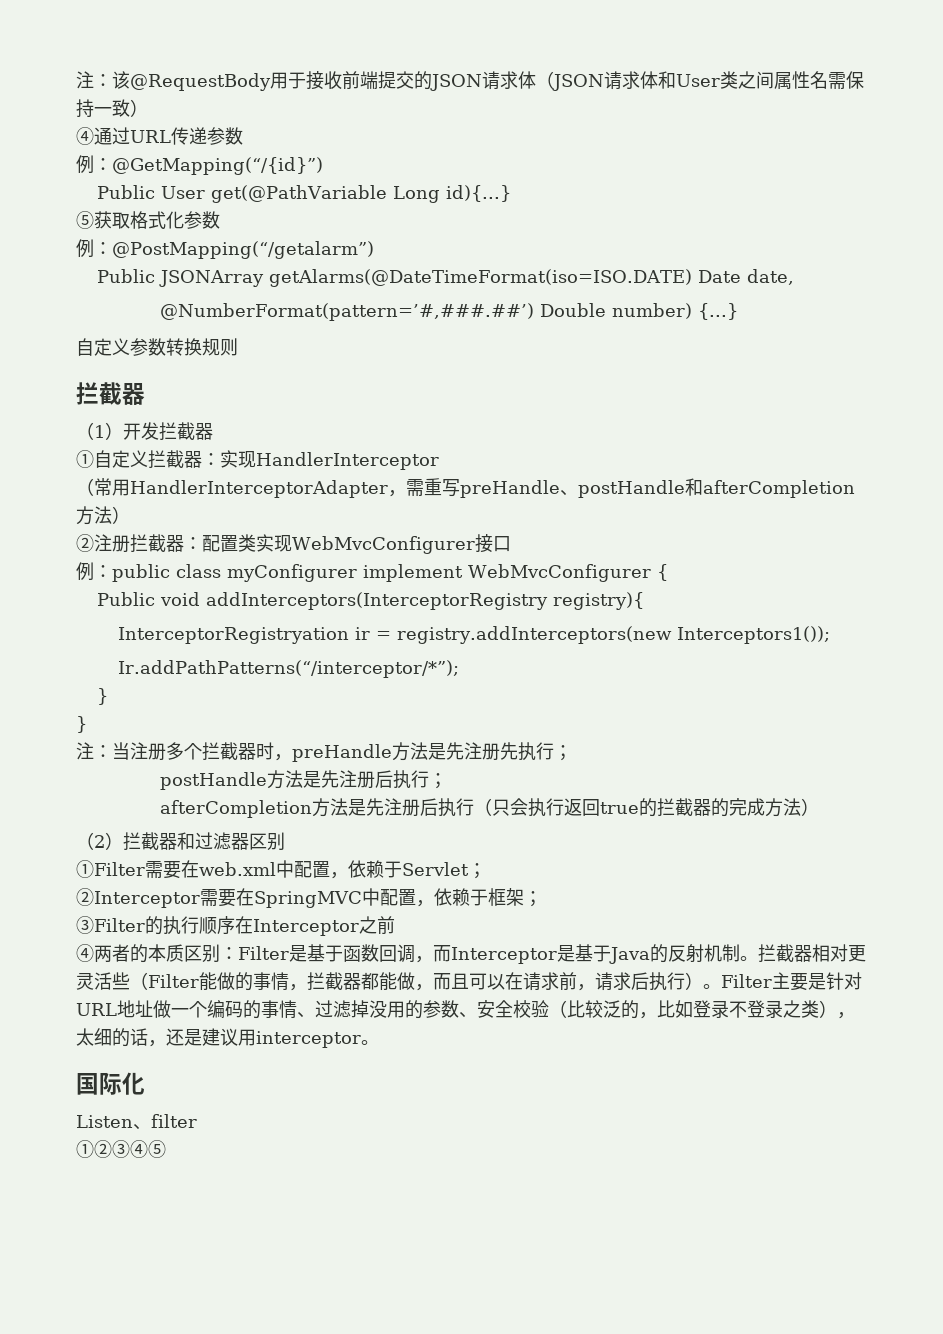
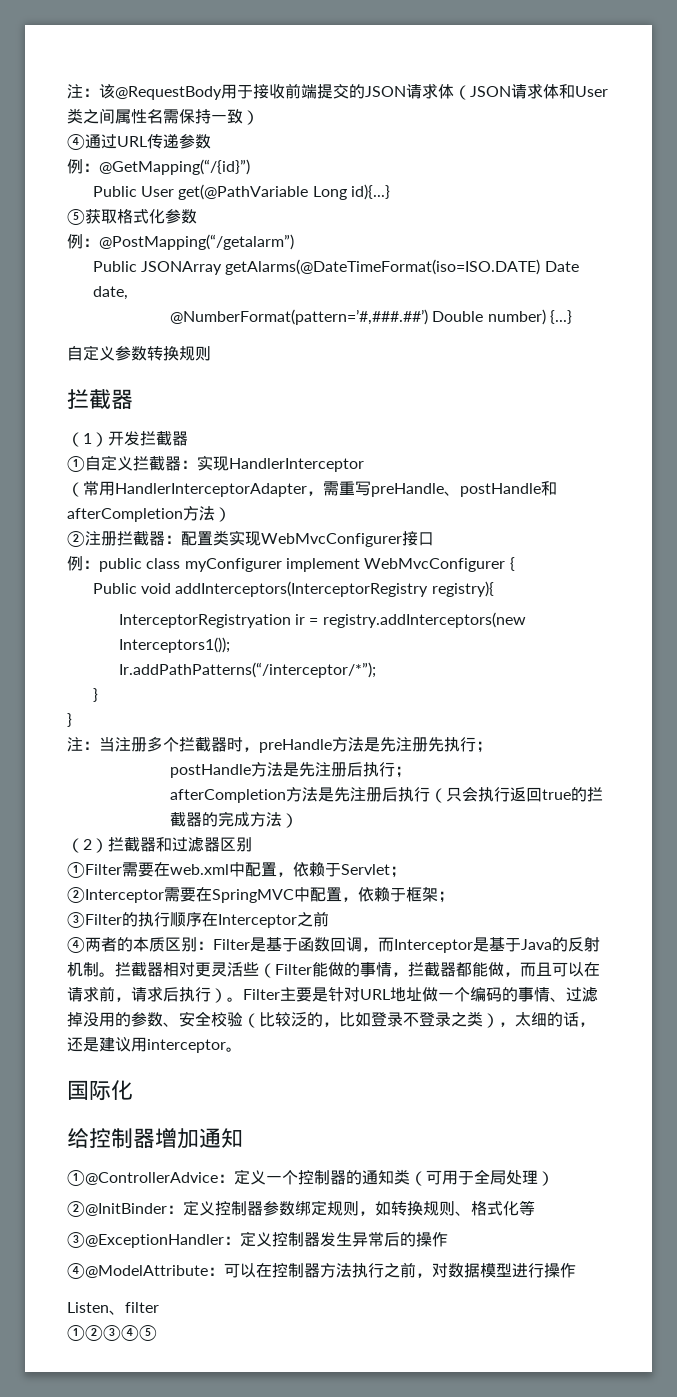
+ 给控制器增加通知
+ ①@ControllerAdvice：定义一个控制器的通知类（可用于全局处理）
+ ②@InitBinder：定义控制器参数绑定规则，如转换规则、格式化等
+ ③@ExceptionHandler：定义控制器发生异常后的操作
+ ④@ModelAttribute：可以在控制器方法执行之前，对数据模型进行操作

